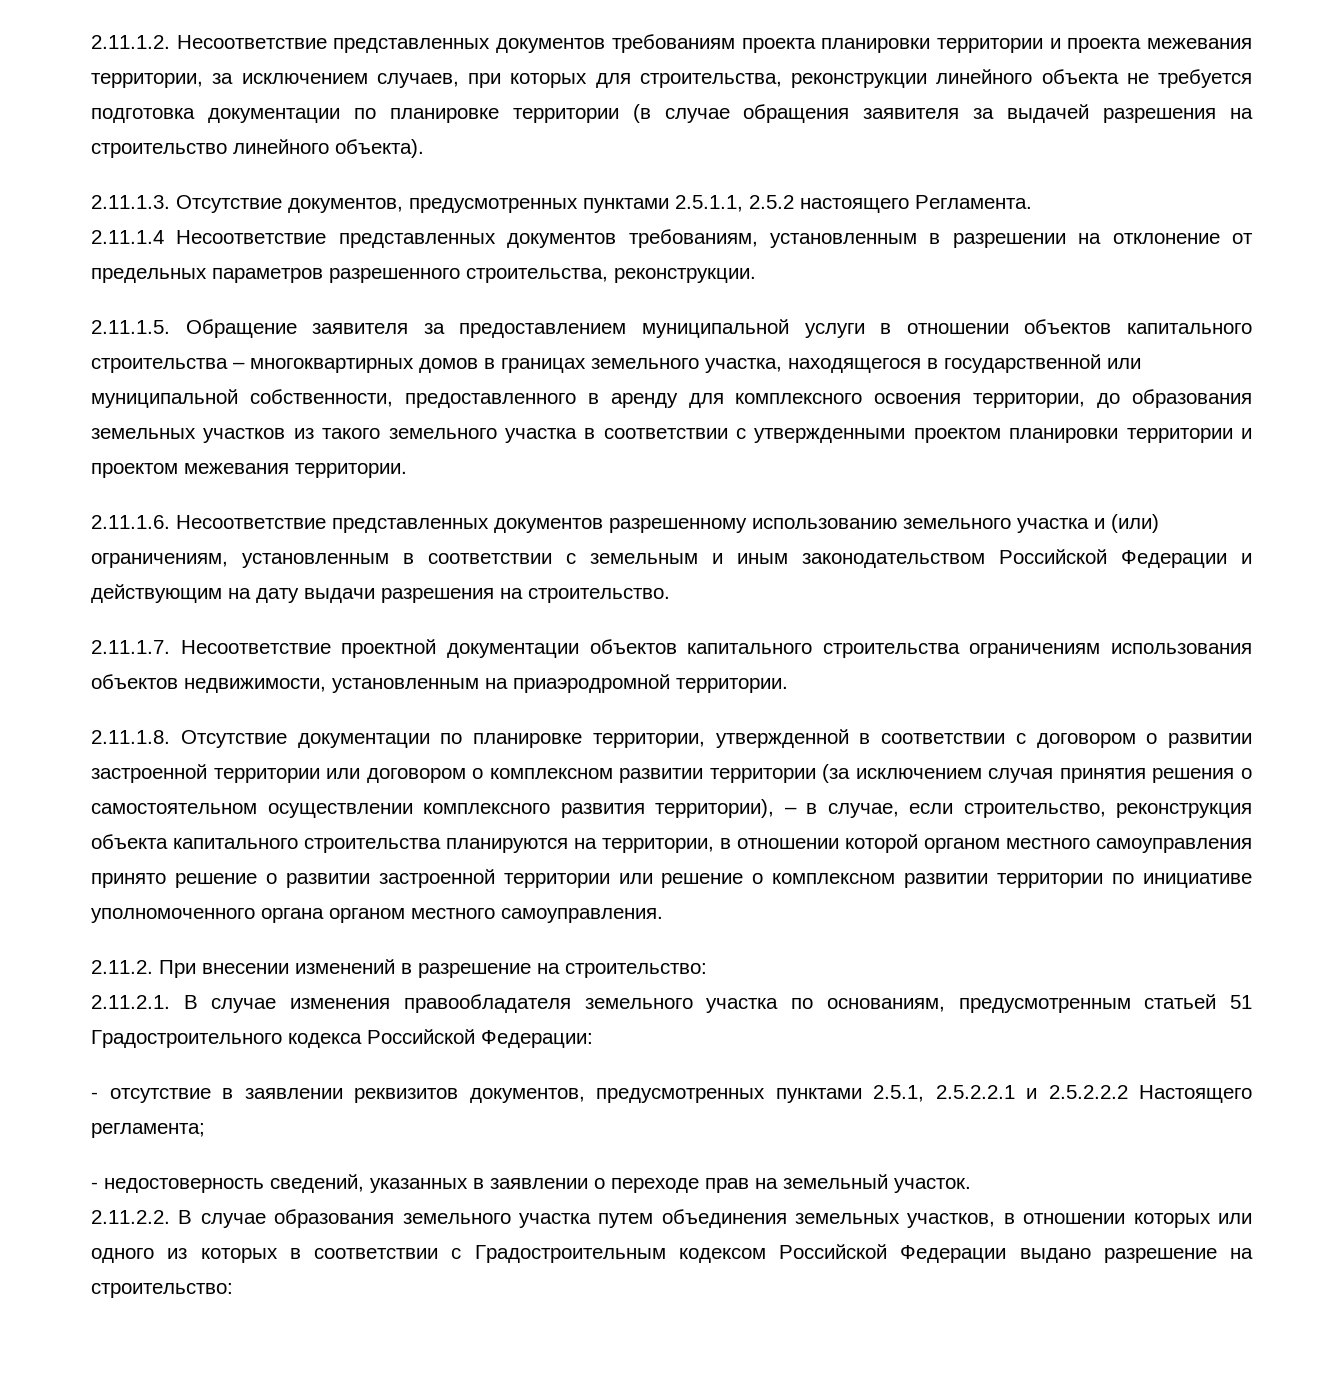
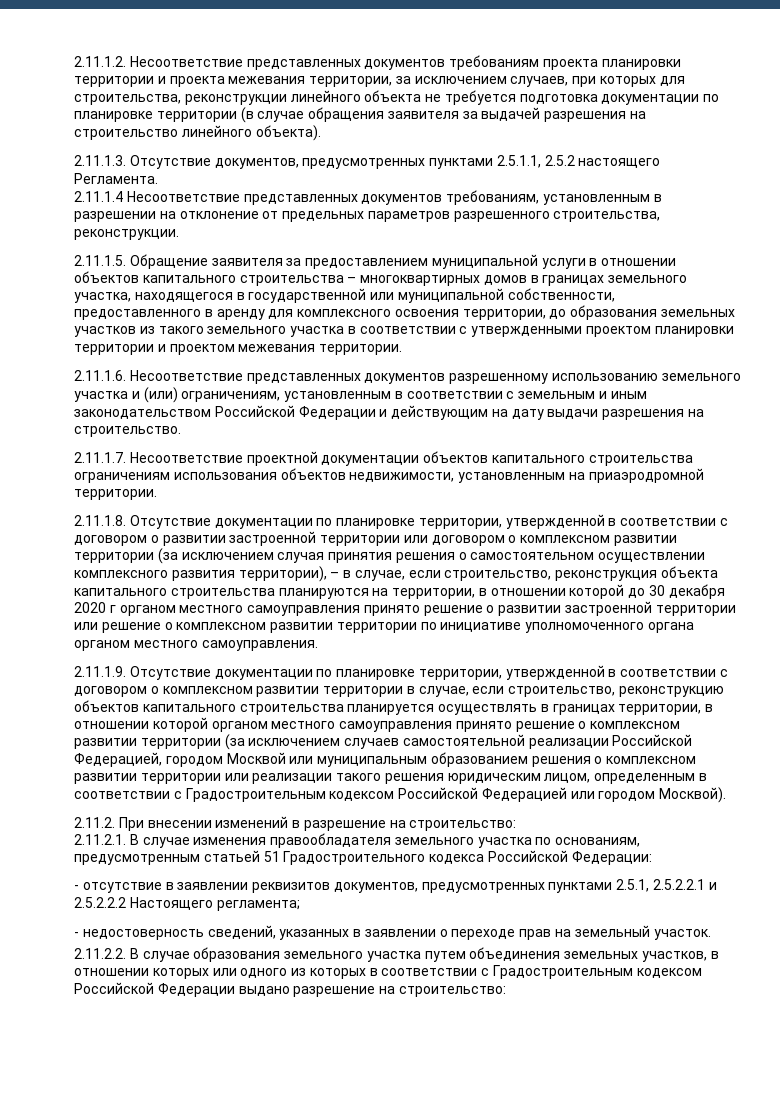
- 2.11.1.8. Отсутствие документации по планировке территории, утвержденной в соответствии с договором о развитии застроенной территории или договором о комплексном развитии территории (за исключением случая принятия решения о самостоятельном осуществлении комплексного развития территории), – в случае, если строительство, реконструкция объекта капитального строительства планируются на территории, в отношении которой органом местного самоуправления принято решение о развитии застроенной территории или решение о комплексном развитии территории по инициативе уполномоченного органа органом местного самоуправления.
+ 2.11.1.8. Отсутствие документации по планировке территории, утвержденной в соответствии с договором о развитии застроенной территории или договором о комплексном развитии территории (за исключением случая принятия решения о самостоятельном осуществлении комплексного развития территории), – в случае, если строительство, реконструкция объекта капитального строительства планируются на территории, в отношении которой до 30 декабря 2020 г органом местного самоуправления принято решение о развитии застроенной территории или решение о комплексном развитии территории по инициативе уполномоченного органа органом местного самоуправления.
+ 2.11.1.9. Отсутствие документации по планировке территории, утвержденной в соответствии с договором о комплексном развитии территории в случае, если строительство, реконструкцию объектов капитального строительства планируется осуществлять в границах территории, в отношении которой органом местного самоуправления принято решение о комплексном развитии территории (за исключением случаев самостоятельной реализации Российской Федерацией, городом Москвой или муниципальным образованием решения о комплексном развитии территории или реализации такого решения юридическим лицом, определенным в соответствии с Градостроительным кодексом Российской Федерацией или городом Москвой).

